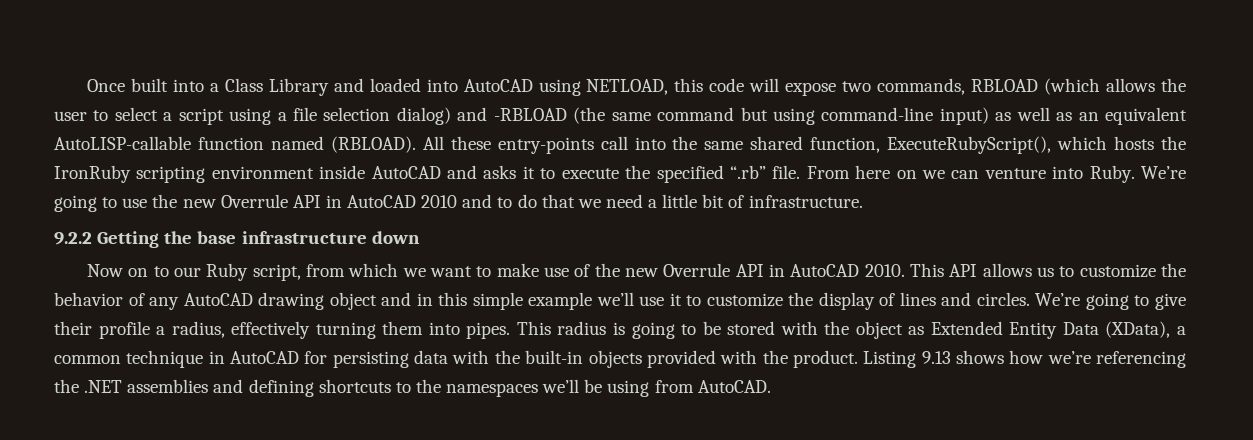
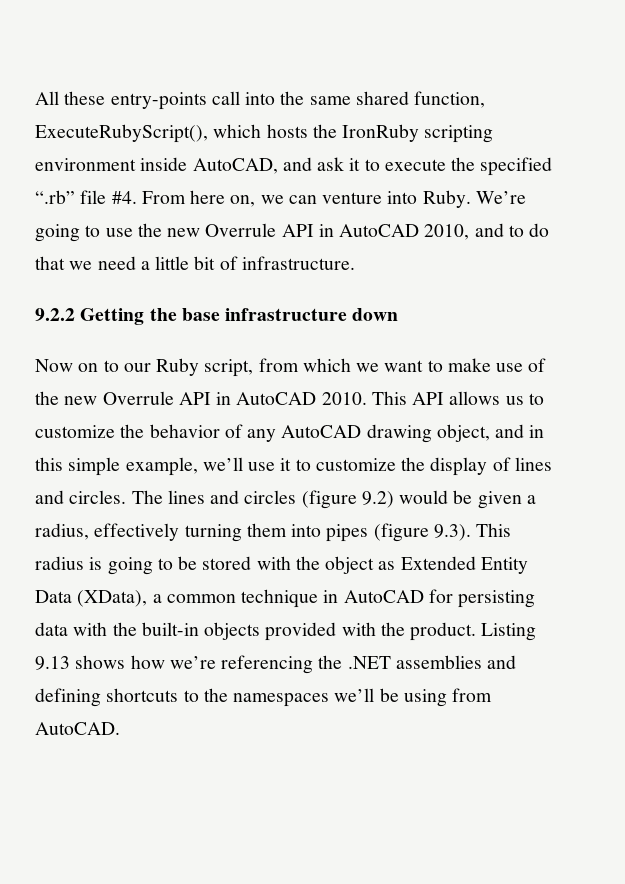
- Once built into a Class Library and loaded into AutoCAD using NETLOAD, this code will expose two commands, RBLOAD (which allows the user to select a script using a file selection dialog) and -RBLOAD (the same command but using command-line input) as well as an equivalent AutoLISP-callable function named (RBLOAD). All these entry-points call into the same shared function, ExecuteRubyScript(), which hosts the IronRuby scripting environment inside AutoCAD and asks it to execute the specified “.rb” file.
+ All these entry-points call into the same shared function, ExecuteRubyScript(), which hosts the IronRuby scripting environment inside AutoCAD, and ask it to execute the specified “.rb” file #4.
- From here on we can venture into Ruby.
+ From here on, we can venture into Ruby.
- We’re going to use the new Overrule API in AutoCAD 2010 and to do that we need a little bit of infrastructure.
+ We’re going to use the new Overrule API in AutoCAD 2010, and to do that we need a little bit of infrastructure.
- This API allows us to customize the behavior of any AutoCAD drawing object and in this simple example we’ll use it to customize the display of lines and circles.
+ This API allows us to customize the behavior of any AutoCAD drawing object, and in this simple example, we’ll use it to customize the display of lines and circles.
- We’re going to give their profile a radius, effectively turning them into pipes. This radius is going to be stored with the object as Extended Entity Data (XData), a common technique in AutoCAD for persisting data with the built-in objects provided with the product.
+ The lines and circles (figure 9.2) would be given a radius, effectively turning them into pipes (figure 9.3). This radius is going to be stored with the object as Extended Entity Data (XData), a common technique in AutoCAD for persisting data with the built-in objects provided with the product.

